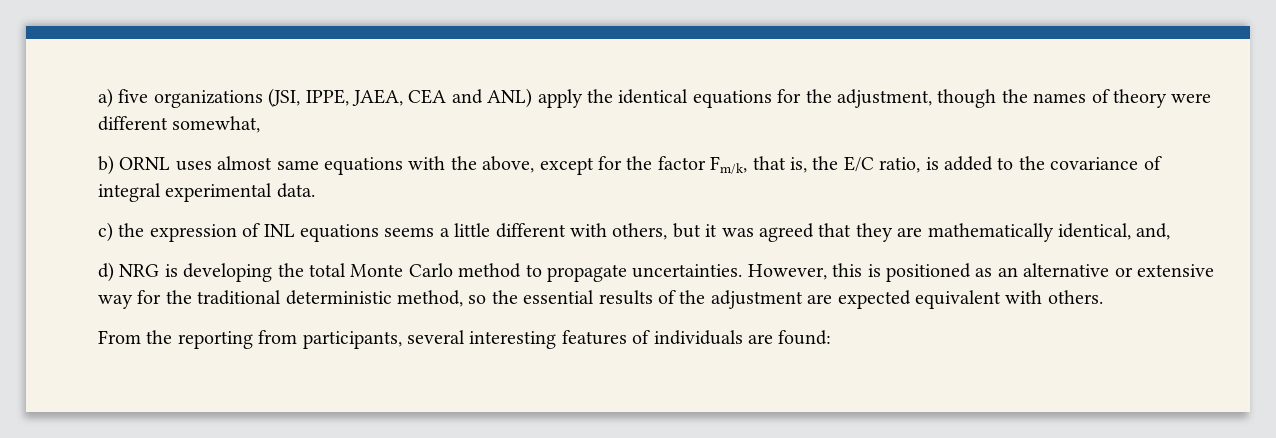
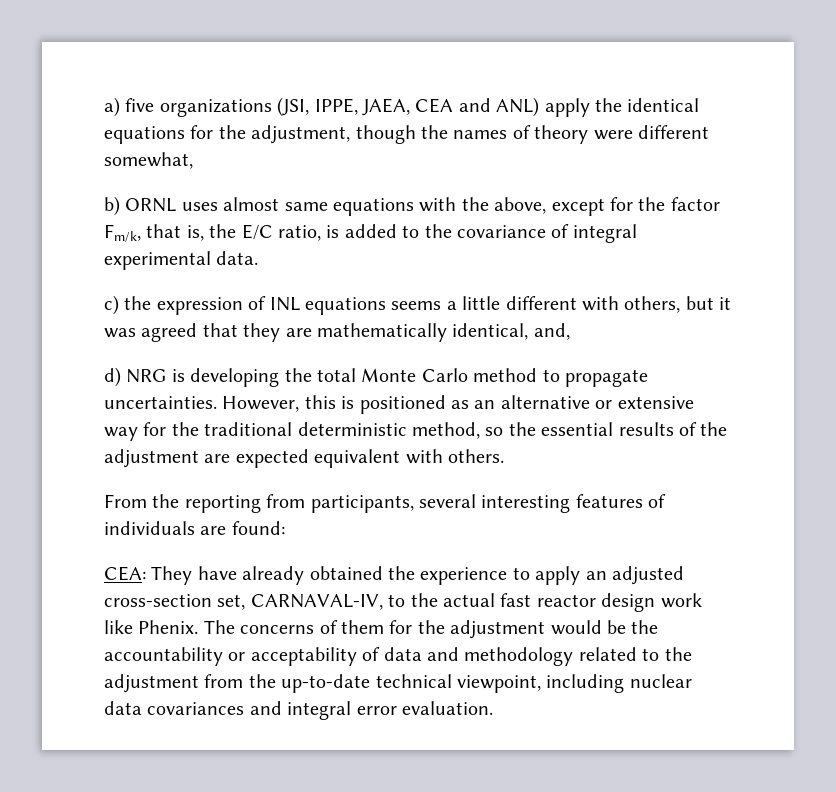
+ CEA: They have already obtained the experience to apply an adjusted cross-section set, CARNAVAL-IV, to the actual fast reactor design work like Phenix. The concerns of them for the adjustment would be the accountability or acceptability of data and methodology related to the adjustment from the up-to-date technical viewpoint, including nuclear data covariances and integral error evaluation.

